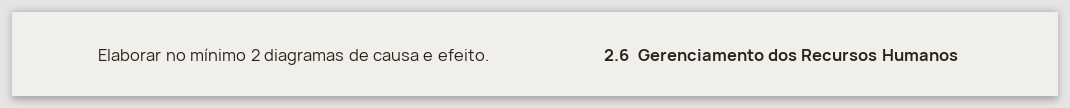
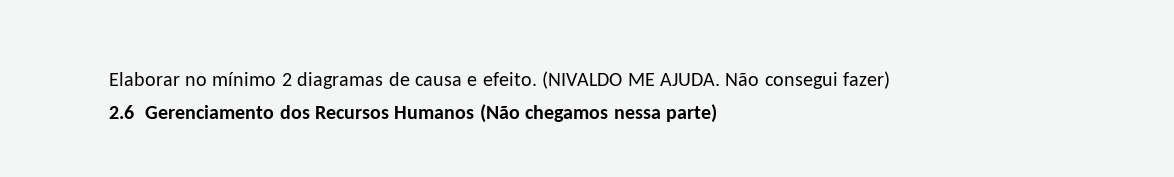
+ (NIVALDO ME AJUDA. Não consegui fazer)
- 2.6 Gerenciamento dos Recursos Humanos
+ 2.6 Gerenciamento dos Recursos Humanos (Não chegamos nessa parte)

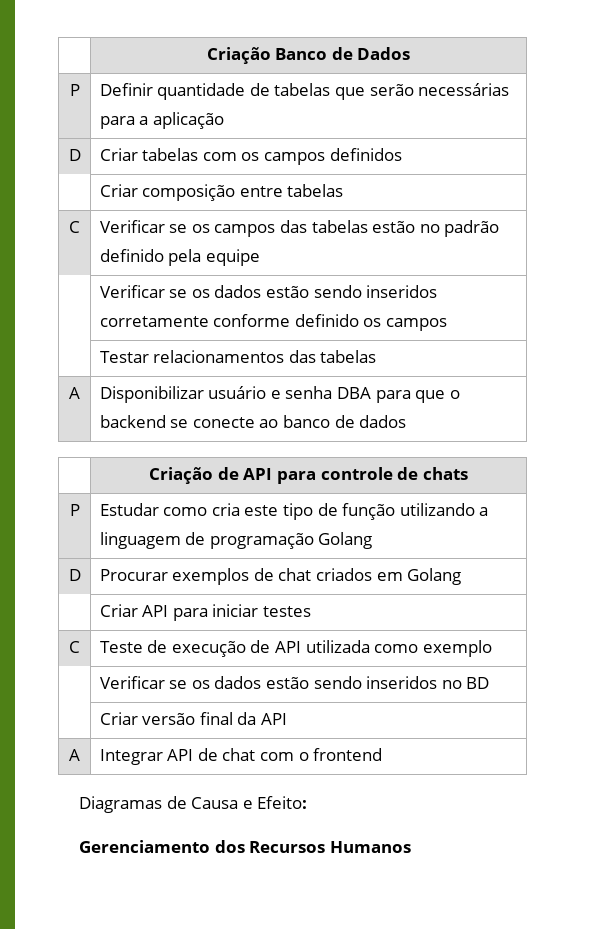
- Elaborar no mínimo 2 diagramas de causa e efeito. (NIVALDO ME AJUDA. Não consegui fazer)
- 2.6 Gerenciamento dos Recursos Humanos (Não chegamos nessa parte)
+ | Criação Banco de Dados
+ P | Definir quantidade de tabelas que serão necessárias para a aplicação
+ D | Criar tabelas com os campos definidos
+ | Criar composição entre tabelas
+ C | Verificar se os campos das tabelas estão no padrão definido pela equipe
+ | Verificar se os dados estão sendo inseridos corretamente conforme definido os campos
+ | Testar relacionamentos das tabelas
+ A | Disponibilizar usuário e senha DBA para que o backend se conecte ao banco de dados
+ | Criação de API para controle de chats
+ P | Estudar como cria este tipo de função utilizando a linguagem de programação Golang
+ D | Procurar exemplos de chat criados em Golang
+ | Criar API para iniciar testes
+ C | Teste de execução de API utilizada como exemplo
+ | Verificar se os dados estão sendo inseridos no BD
+ | Criar versão final da API
+ A | Integrar API de chat com o frontend
+ Diagramas de Causa e Efeito:
+ Gerenciamento dos Recursos Humanos

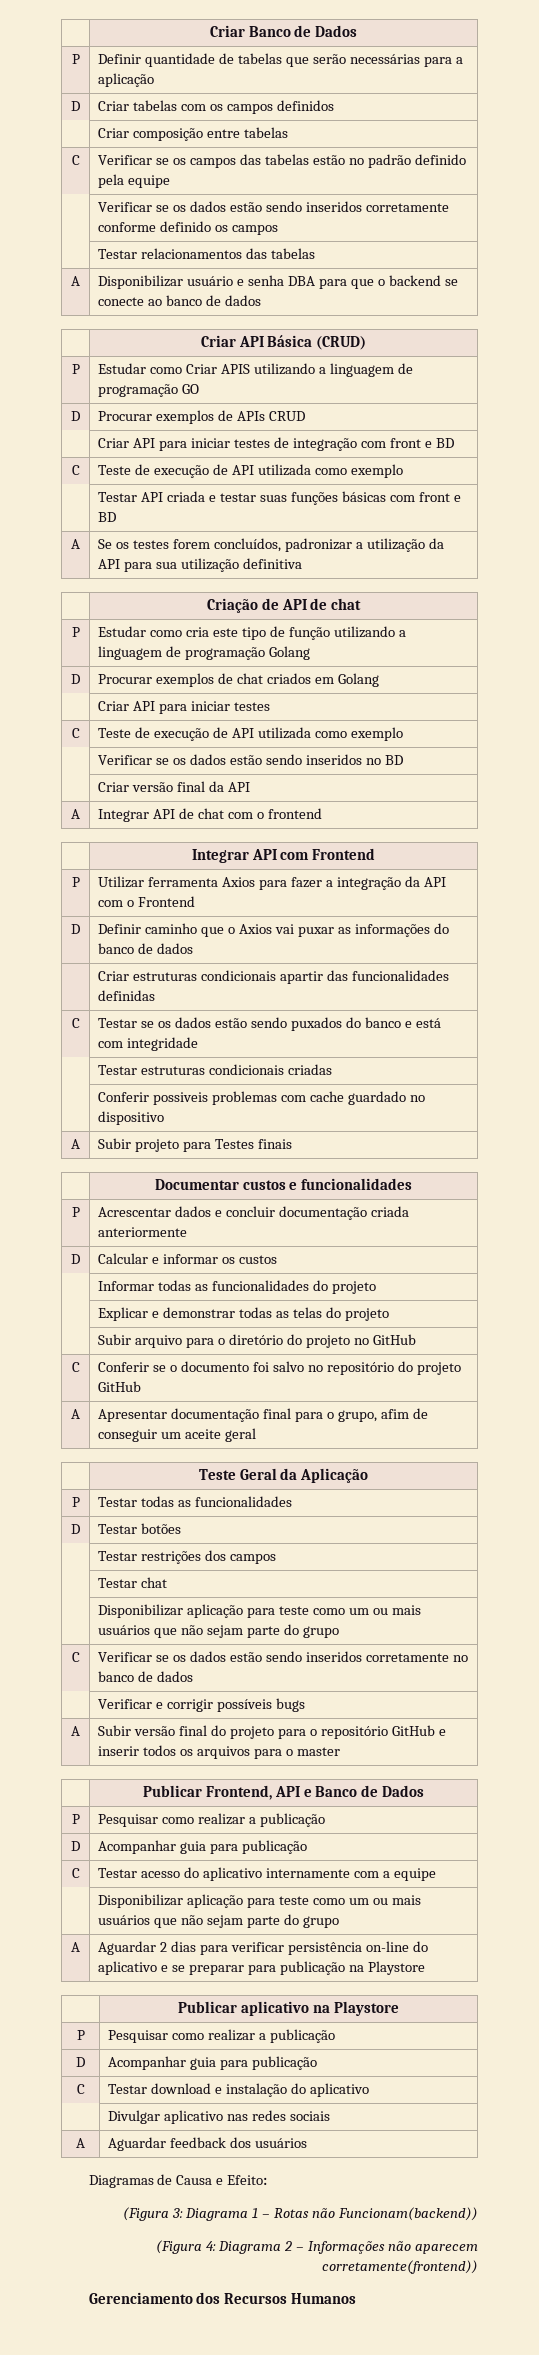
- | Criação Banco de Dados
+ | Criar Banco de Dados
+ | Criar API Básica (CRUD)
+ P | Estudar como Criar APIS utilizando a linguagem de programação GO
+ D | Procurar exemplos de APIs CRUD
+ | Criar API para iniciar testes de integração com front e BD
+ C | Teste de execução de API utilizada como exemplo
+ | Testar API criada e testar suas funções básicas com front e BD
+ A | Se os testes forem concluídos, padronizar a utilização da API para sua utilização definitiva
- | Criação de API para controle de chats
+ | Criação de API de chat
+ | Integrar API com Frontend
+ P | Utilizar ferramenta Axios para fazer a integração da API com o Frontend
+ D | Definir caminho que o Axios vai puxar as informações do banco de dados
+ | Criar estruturas condicionais apartir das funcionalidades definidas
+ C | Testar se os dados estão sendo puxados do banco e está com integridade
+ | Testar estruturas condicionais criadas
+ | Conferir possiveis problemas com cache guardado no dispositivo
+ A | Subir projeto para Testes finais
+ | Documentar custos e funcionalidades
+ P | Acrescentar dados e concluir documentação criada anteriormente
+ D | Calcular e informar os custos
+ | Informar todas as funcionalidades do projeto
+ | Explicar e demonstrar todas as telas do projeto
+ | Subir arquivo para o diretório do projeto no GitHub
+ C | Conferir se o documento foi salvo no repositório do projeto GitHub
+ A | Apresentar documentação final para o grupo, afim de conseguir um aceite geral
+ | Teste Geral da Aplicação
+ P | Testar todas as funcionalidades
+ D | Testar botões
+ | Testar restrições dos campos
+ | Testar chat
+ | Disponibilizar aplicação para teste como um ou mais usuários que não sejam parte do grupo
+ C | Verificar se os dados estão sendo inseridos corretamente no banco de dados
+ | Verificar e corrigir possíveis bugs
+ A | Subir versão final do projeto para o repositório GitHub e inserir todos os arquivos para o master
+ | Publicar Frontend, API e Banco de Dados
+ P | Pesquisar como realizar a publicação
+ D | Acompanhar guia para publicação
+ C | Testar acesso do aplicativo internamente com a equipe
+ | Disponibilizar aplicação para teste como um ou mais usuários que não sejam parte do grupo
+ A | Aguardar 2 dias para verificar persistência on-line do aplicativo e se preparar para publicação na Playstore
+ | Publicar aplicativo na Playstore
+ P | Pesquisar como realizar a publicação
+ D | Acompanhar guia para publicação
+ C | Testar download e instalação do aplicativo
+ | Divulgar aplicativo nas redes sociais
+ A | Aguardar feedback dos usuários
+ (Figura 3: Diagrama 1 – Rotas não Funcionam(backend))
+ (Figura 4: Diagrama 2 – Informações não aparecem corretamente(frontend))

